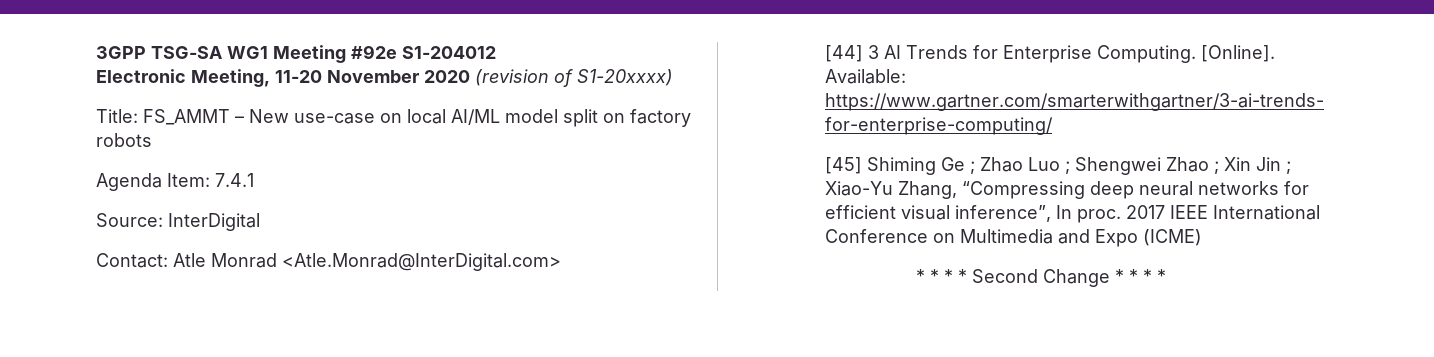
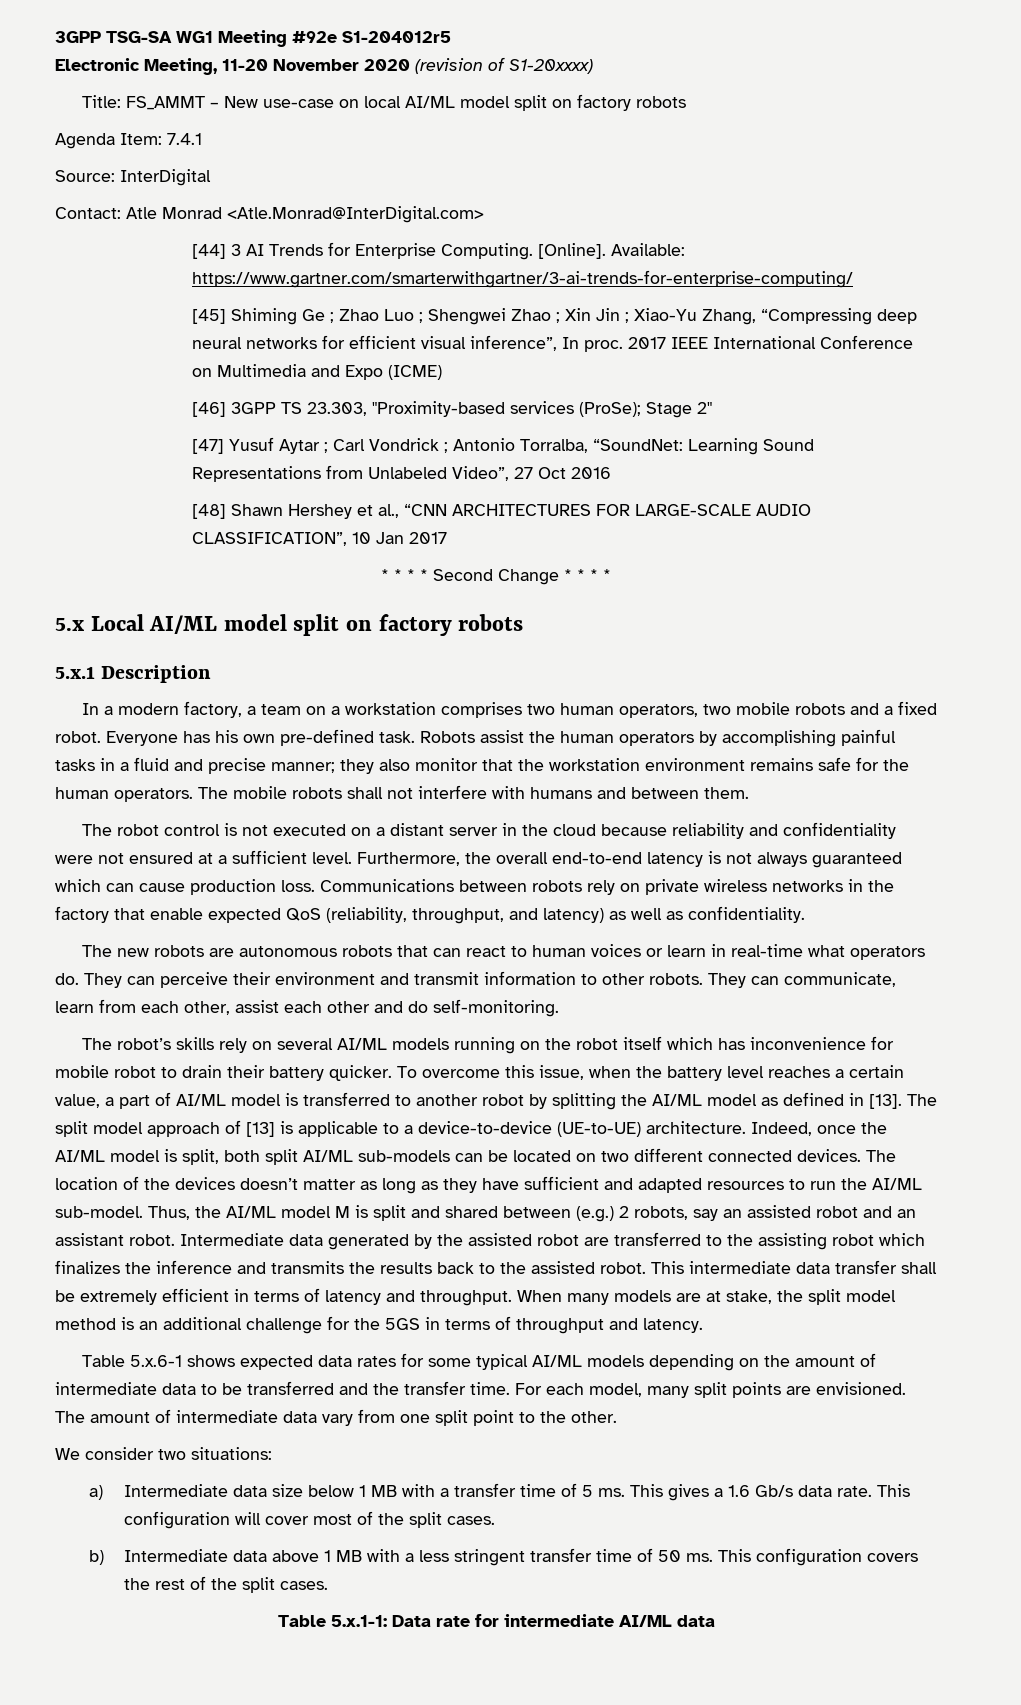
- 3GPP TSG-SA WG1 Meeting #92e S1-204012
+ 3GPP TSG-SA WG1 Meeting #92e S1-204012r5
+ [46] 3GPP TS 23.303, "Proximity-based services (ProSe); Stage 2"
+ [47] Yusuf Aytar ; Carl Vondrick ; Antonio Torralba, “SoundNet: Learning Sound Representations from Unlabeled Video”, 27 Oct 2016
+ [48] Shawn Hershey et al., “CNN ARCHITECTURES FOR LARGE-SCALE AUDIO CLASSIFICATION”, 10 Jan 2017
+ 5.x Local AI/ML model split on factory robots
+ 5.x.1 Description
+ In a modern factory, a team on a workstation comprises two human operators, two mobile robots and a fixed robot. Everyone has his own pre-defined task. Robots assist the human operators by accomplishing painful tasks in a fluid and precise manner; they also monitor that the workstation environment remains safe for the human operators. The mobile robots shall not interfere with humans and between them.
+ The robot control is not executed on a distant server in the cloud because reliability and confidentiality were not ensured at a sufficient level. Furthermore, the overall end-to-end latency is not always guaranteed which can cause production loss. Communications between robots rely on private wireless networks in the factory that enable expected QoS (reliability, throughput, and latency) as well as confidentiality.
+ The new robots are autonomous robots that can react to human voices or learn in real-time what operators do. They can perceive their environment and transmit information to other robots. They can communicate, learn from each other, assist each other and do self-monitoring.
+ The robot’s skills rely on several AI/ML models running on the robot itself which has inconvenience for mobile robot to drain their battery quicker. To overcome this issue, when the battery level reaches a certain value, a part of AI/ML model is transferred to another robot by splitting the AI/ML model as defined in [13]. The split model approach of [13] is applicable to a device-to-device (UE-to-UE) architecture. Indeed, once the AI/ML model is split, both split AI/ML sub-models can be located on two different connected devices. The location of the devices doesn’t matter as long as they have sufficient and adapted resources to run the AI/ML sub-model. Thus, the AI/ML model M is split and shared between (e.g.) 2 robots, say an assisted robot and an assistant robot. Intermediate data generated by the assisted robot are transferred to the assisting robot which finalizes the inference and transmits the results back to the assisted robot. This intermediate data transfer shall be extremely efficient in terms of latency and throughput. When many models are at stake, the split model method is an additional challenge for the 5GS in terms of throughput and latency.
+ Table 5.x.6-1 shows expected data rates for some typical AI/ML models depending on the amount of intermediate data to be transferred and the transfer time. For each model, many split points are envisioned. The amount of intermediate data vary from one split point to the other.
+ We consider two situations:
+ a) Intermediate data size below 1 MB with a transfer time of 5 ms. This gives a 1.6 Gb/s data rate. This configuration will cover most of the split cases.
+ b) Intermediate data above 1 MB with a less stringent transfer time of 50 ms. This configuration covers the rest of the split cases.
+ Table 5.x.1-1: Data rate for intermediate AI/ML data

